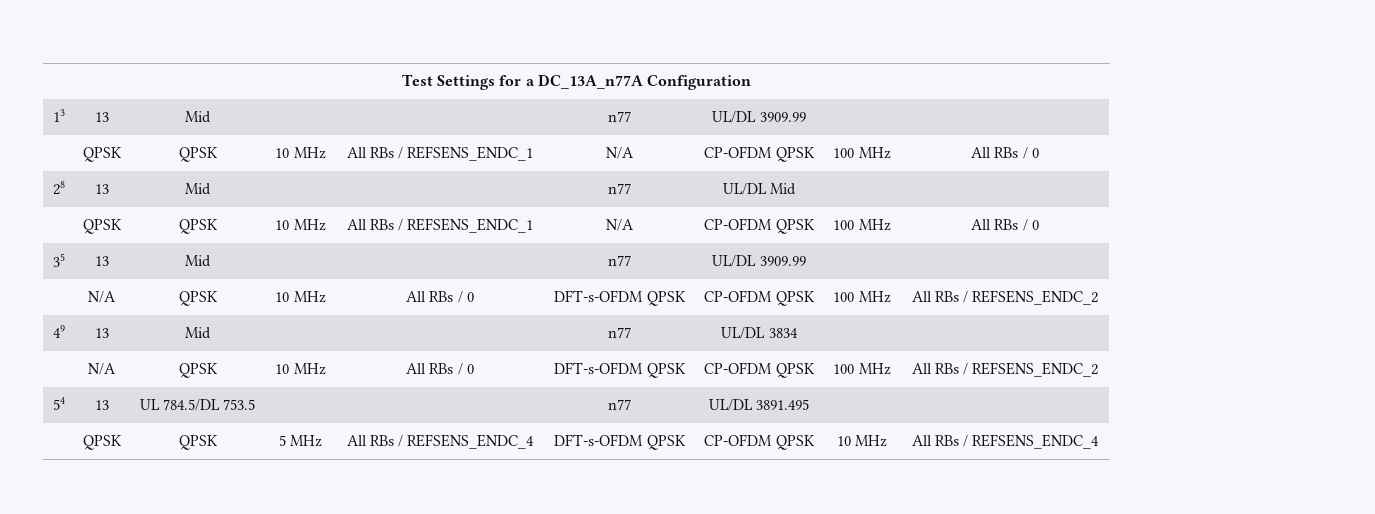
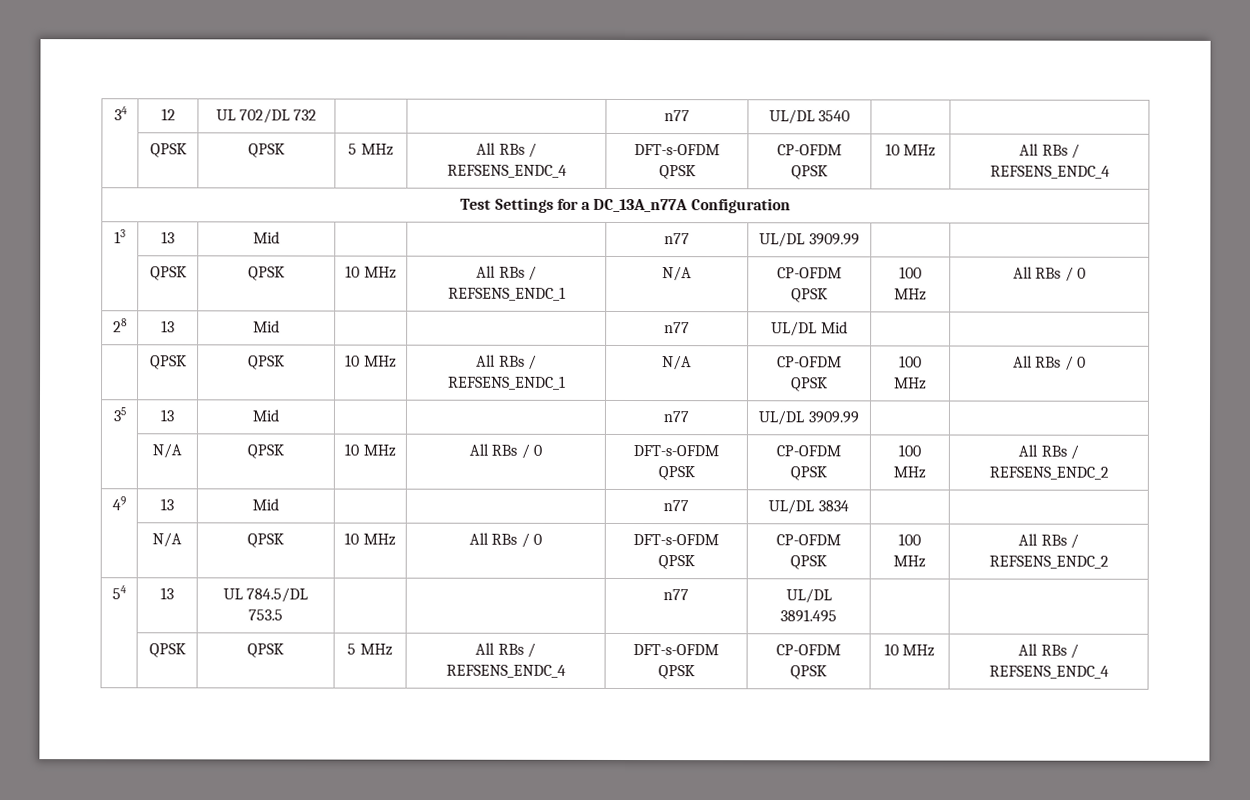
+ 34 | 12 | UL 702/DL 732 | | | n77 | UL/DL 3540 | |
+ | QPSK | QPSK | 5 MHz | All RBs / REFSENS_ENDC_4 | DFT-s-OFDM QPSK | CP-OFDM QPSK | 10 MHz | All RBs / REFSENS_ENDC_4

